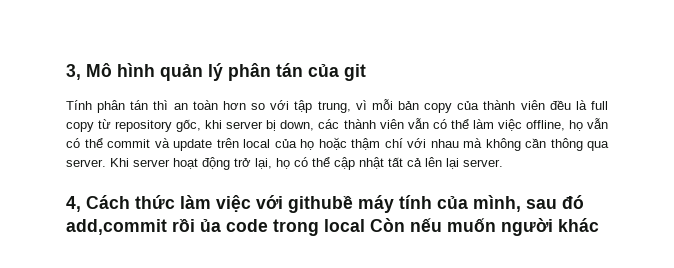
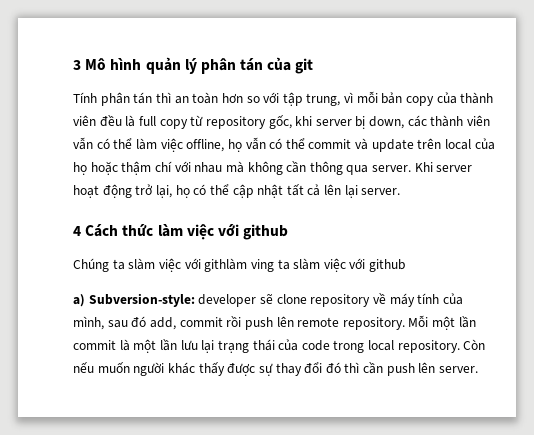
- 3, Mô hình quản lý phân tán của git
+ 3 Mô hình quản lý phân tán của git
- 4, Cách thức làm việc với githubề máy tính của mình, sau đó add,commit rồi ủa code trong local Còn nếu muốn người khác
+ 4 Cách thức làm việc với github
+ Chúng ta slàm việc với githlàm ving ta slàm việc với github
+ a) Subversion-style: developer sẽ clone repository về máy tính của mình, sau đó add, commit rồi push lên remote repository. Mỗi một lần commit là một lần lưu lại trạng thái của code trong local repository. Còn nếu muốn người khác thấy được sự thay đổi đó thì cần push lên server.

